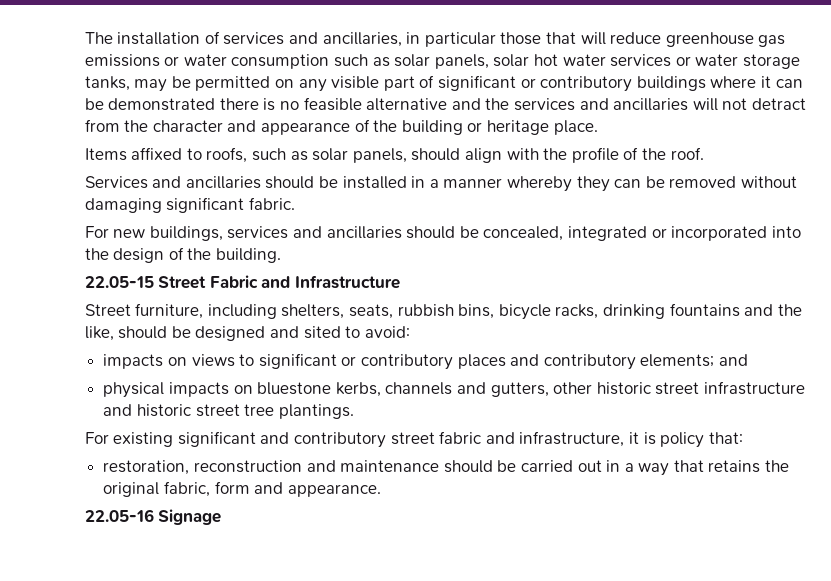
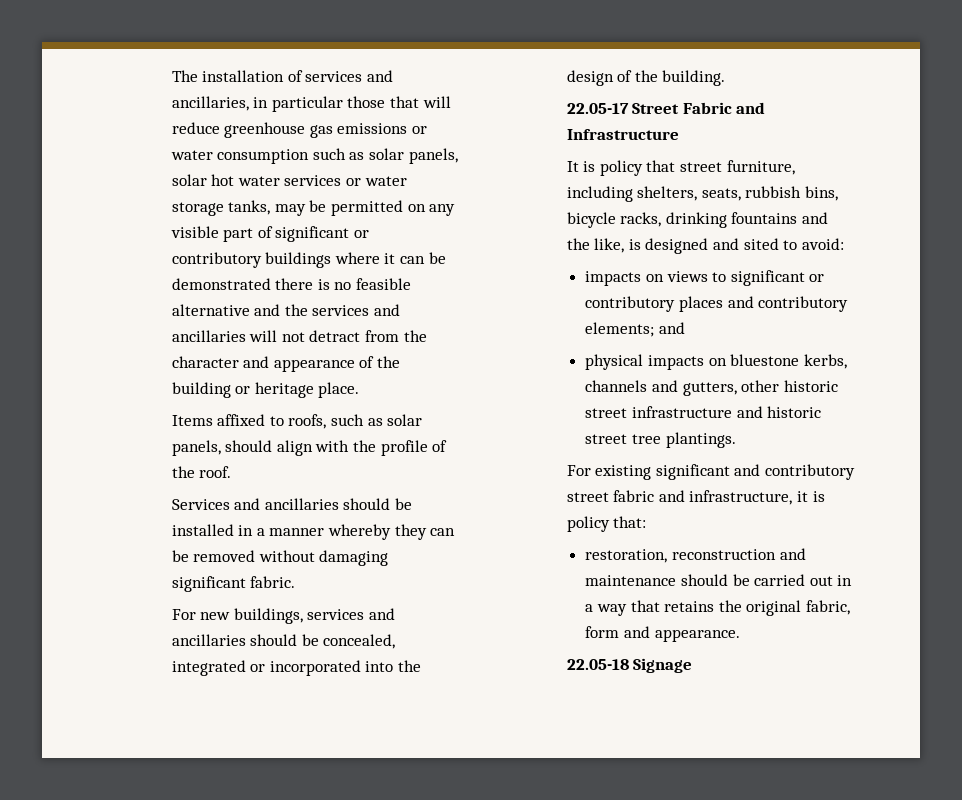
- 22.05-15 Street Fabric and Infrastructure
+ 22.05-17 Street Fabric and Infrastructure
- Street furniture, including shelters, seats, rubbish bins, bicycle racks, drinking fountains and the like, should be designed and sited to avoid:
+ It is policy that street furniture, including shelters, seats, rubbish bins, bicycle racks, drinking fountains and the like, is designed and sited to avoid:
- 22.05-16 Signage
+ 22.05-18 Signage

